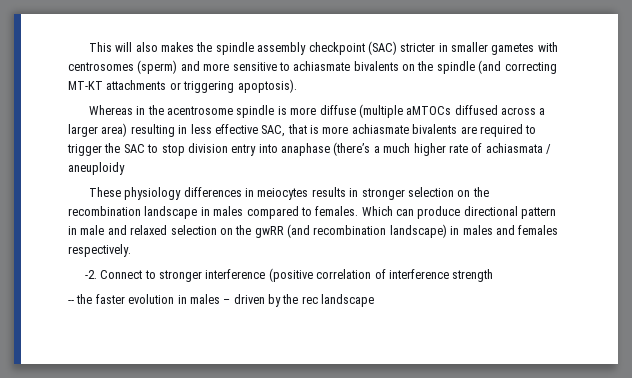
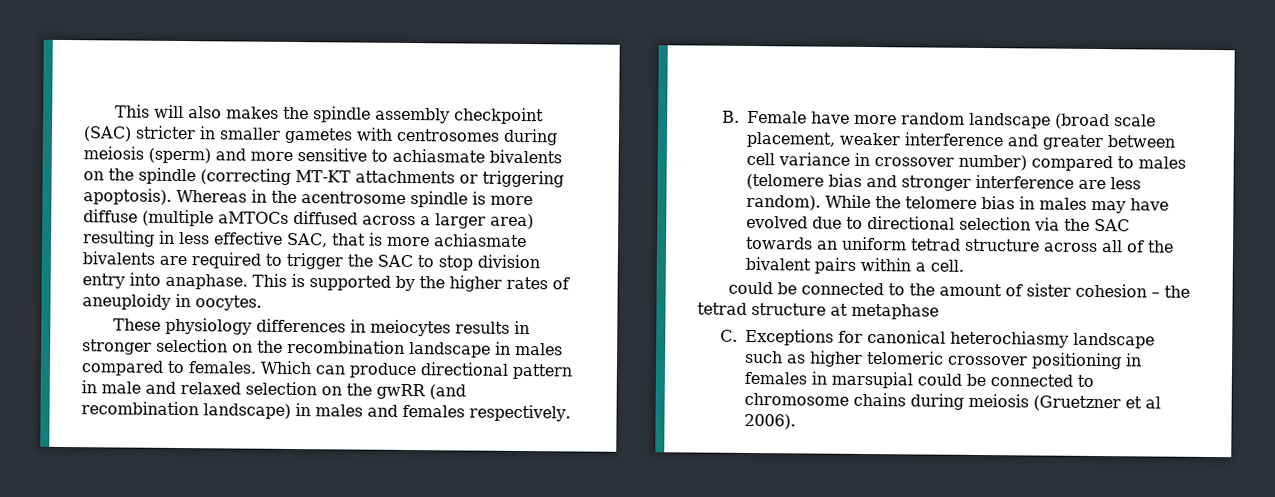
- This will also makes the spindle assembly checkpoint (SAC) stricter in smaller gametes with centrosomes (sperm) and more sensitive to achiasmate bivalents on the spindle (and correcting MT-KT attachments or triggering apoptosis).
- Whereas in the acentrosome spindle is more diffuse (multiple aMTOCs diffused across a larger area) resulting in less effective SAC, that is more achiasmate bivalents are required to trigger the SAC to stop division entry into anaphase (there’s a much higher rate of achiasmata / aneuploidy
+ This will also makes the spindle assembly checkpoint (SAC) stricter in smaller gametes with centrosomes during meiosis (sperm) and more sensitive to achiasmate bivalents on the spindle (correcting MT-KT attachments or triggering apoptosis). Whereas in the acentrosome spindle is more diffuse (multiple aMTOCs diffused across a larger area) resulting in less effective SAC, that is more achiasmate bivalents are required to trigger the SAC to stop division entry into anaphase. This is supported by the higher rates of aneuploidy in oocytes.
- -2. Connect to stronger interference (positive correlation of interference strength
- -- the faster evolution in males – driven by the rec landscape
+ B. Female have more random landscape (broad scale placement, weaker interference and greater between cell variance in crossover number) compared to males (telomere bias and stronger interference are less random). While the telomere bias in males may have evolved due to directional selection via the SAC towards an uniform tetrad structure across all of the bivalent pairs within a cell.
+ could be connected to the amount of sister cohesion – the tetrad structure at metaphase
+ C. Exceptions for canonical heterochiasmy landscape such as higher telomeric crossover positioning in females in marsupial could be connected to chromosome chains during meiosis (Gruetzner et al 2006).

